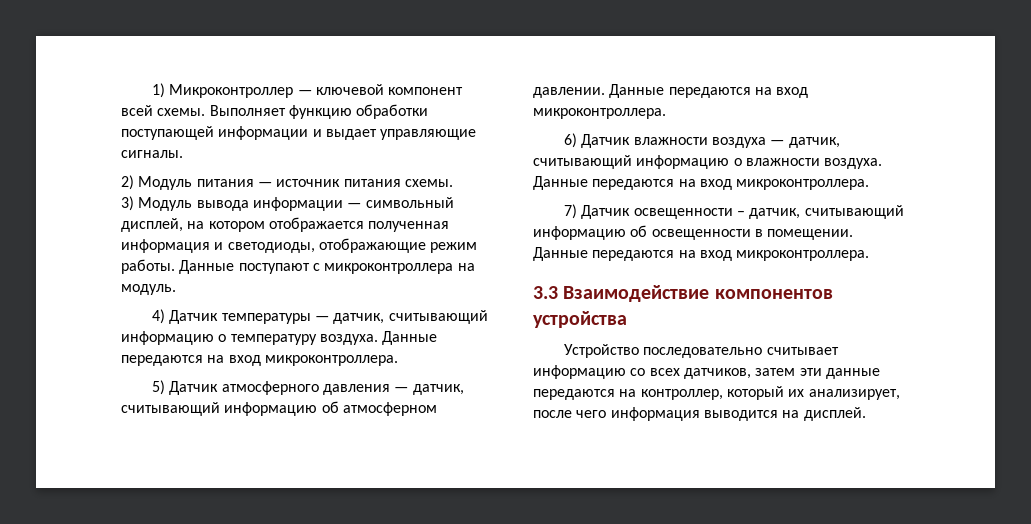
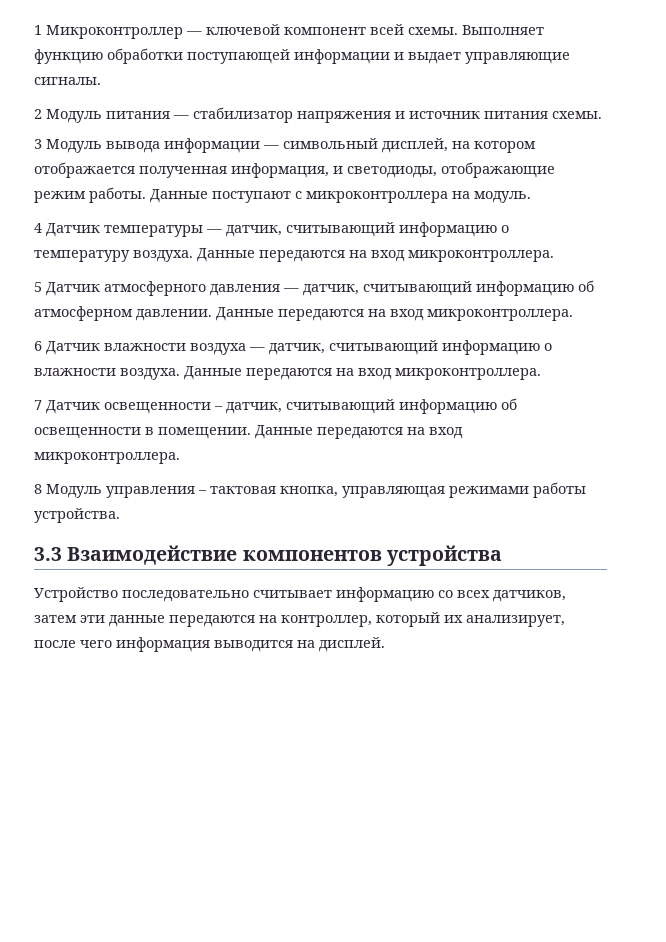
- 1) Микроконтроллер — ключевой компонент всей схемы.
+ 1 Микроконтроллер — ключевой компонент всей схемы.
- 2) Модуль питания — источник питания схемы.
+ 2 Модуль питания — стабилизатор напряжения и источник питания схемы.
- 3) Модуль вывода информации — символьный дисплей, на котором отображается полученная информация и светодиоды, отображающие режим работы.
+ 3 Модуль вывода информации — символьный дисплей, на котором отображается полученная информация, и светодиоды, отображающие режим работы.
- 4) Датчик температуры — датчик, считывающий информацию о температуру воздуха.
+ 4 Датчик температуры — датчик, считывающий информацию о температуру воздуха.
- 5) Датчик атмосферного давления — датчик, считывающий информацию об атмосферном давлении.
+ 5 Датчик атмосферного давления — датчик, считывающий информацию об атмосферном давлении.
- 6) Датчик влажности воздуха — датчик, считывающий информацию о влажности воздуха.
+ 6 Датчик влажности воздуха — датчик, считывающий информацию о влажности воздуха.
- 7) Датчик освещенности – датчик, считывающий информацию об освещенности в помещении.
+ 7 Датчик освещенности – датчик, считывающий информацию об освещенности в помещении.
+ 8 Модуль управления – тактовая кнопка, управляющая режимами работы устройства.

